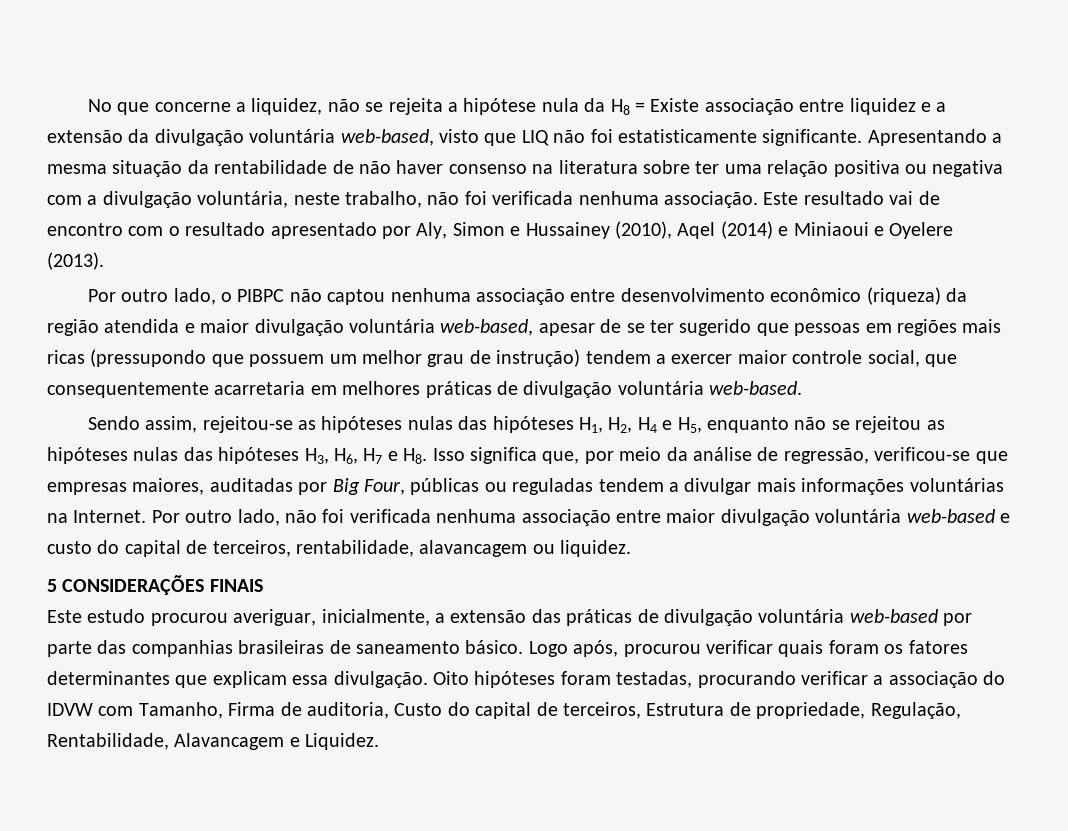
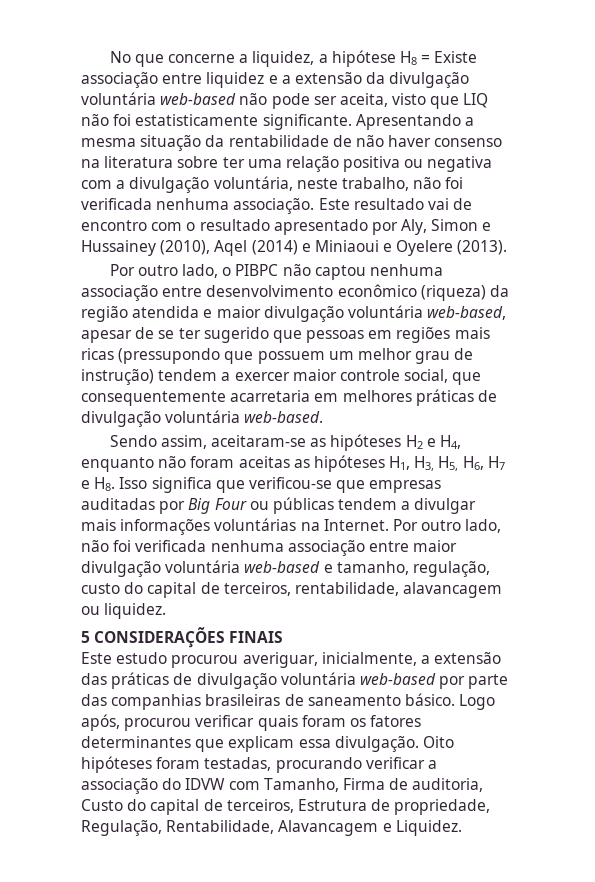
- No que concerne a liquidez, não se rejeita a hipótese nula da H8 = Existe associação entre liquidez e a extensão da divulgação voluntária web-based, visto que LIQ não foi estatisticamente significante.
+ No que concerne a liquidez, a hipótese H8 = Existe associação entre liquidez e a extensão da divulgação voluntária web-based não pode ser aceita, visto que LIQ não foi estatisticamente significante.
- Sendo assim, rejeitou-se as hipóteses nulas das hipóteses H1, H2, H4 e H5, enquanto não se rejeitou as hipóteses nulas das hipóteses H3, H6, H7 e H8. Isso significa que, por meio da análise de regressão, verificou-se que empresas maiores, auditadas por Big Four, públicas ou reguladas tendem a divulgar mais informações voluntárias na Internet.
+ Sendo assim, aceitaram-se as hipóteses H2 e H4, enquanto não foram aceitas as hipóteses H1, H3, H5, H6, H7 e H8. Isso significa que verificou-se que empresas auditadas por Big Four ou públicas tendem a divulgar mais informações voluntárias na Internet.
- Por outro lado, não foi verificada nenhuma associação entre maior divulgação voluntária web-based e custo do capital de terceiros, rentabilidade, alavancagem ou liquidez.
+ Por outro lado, não foi verificada nenhuma associação entre maior divulgação voluntária web-based e tamanho, regulação, custo do capital de terceiros, rentabilidade, alavancagem ou liquidez.

